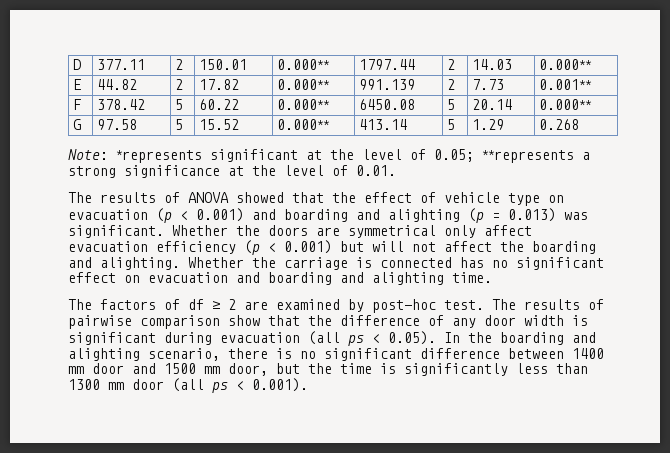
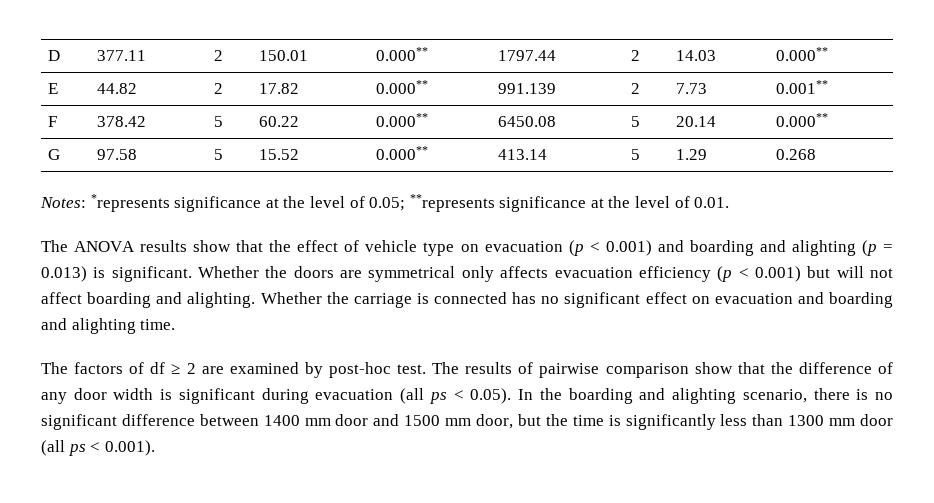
- Note: *represents significant at the level of 0.05; **represents a strong significance at the level of 0.01.
+ Notes: *represents significance at the level of 0.05; **represents significance at the level of 0.01.
- The results of ANOVA showed that the effect of vehicle type on evacuation (p < 0.001) and boarding and alighting (p = 0.013) was significant.
+ The ANOVA results show that the effect of vehicle type on evacuation (p < 0.001) and boarding and alighting (p = 0.013) is significant.
- Whether the doors are symmetrical only affect evacuation efficiency (p < 0.001) but will not affect the boarding and alighting.
+ Whether the doors are symmetrical only affects evacuation efficiency (p < 0.001) but will not affect boarding and alighting.

